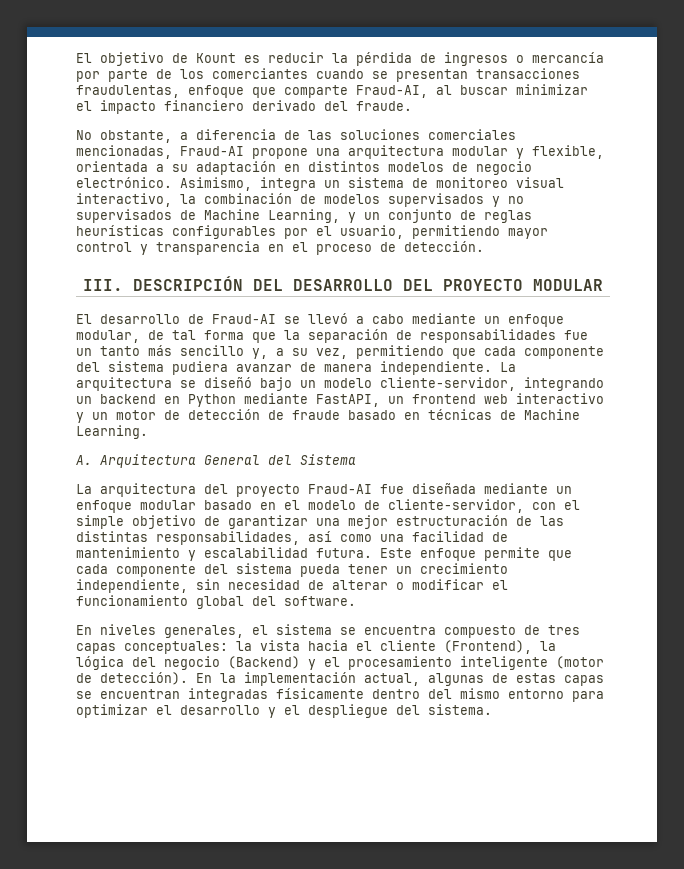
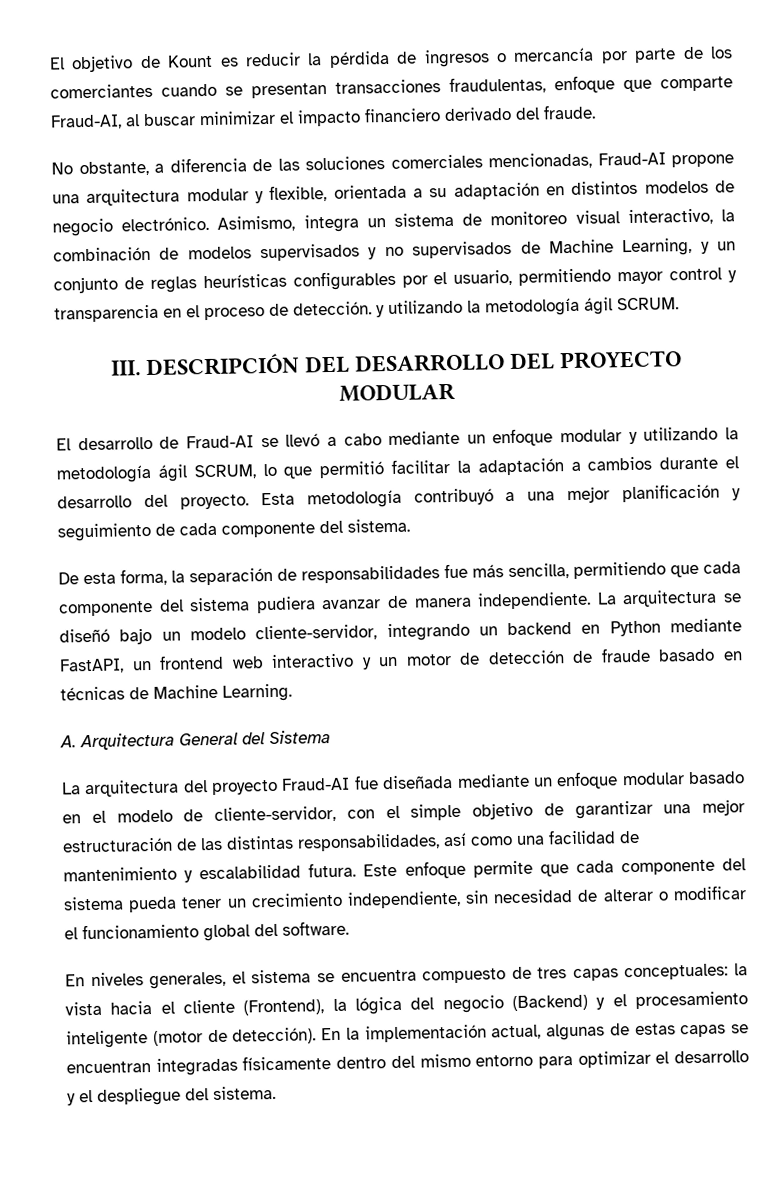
- Asimismo, integra un sistema de monitoreo visual interactivo, la combinación de modelos supervisados y no supervisados de Machine Learning, y un conjunto de reglas heurísticas configurables por el usuario, permitiendo mayor control y transparencia en el proceso de detección.
+ Asimismo, integra un sistema de monitoreo visual interactivo, la combinación de modelos supervisados y no supervisados de Machine Learning, y un conjunto de reglas heurísticas configurables por el usuario, permitiendo mayor control y transparencia en el proceso de detección. y utilizando la metodología ágil SCRUM.
- El desarrollo de Fraud-AI se llevó a cabo mediante un enfoque modular, de tal forma que la separación de responsabilidades fue un tanto más sencillo y, a su vez, permitiendo que cada componente del sistema pudiera avanzar de manera independiente.
+ El desarrollo de Fraud-AI se llevó a cabo mediante un enfoque modular y utilizando la metodología ágil SCRUM, lo que permitió facilitar la adaptación a cambios durante el desarrollo del proyecto. Esta metodología contribuyó a una mejor planificación y seguimiento de cada componente del sistema.
+ De esta forma, la separación de responsabilidades fue más sencilla, permitiendo que cada componente del sistema pudiera avanzar de manera independiente.

